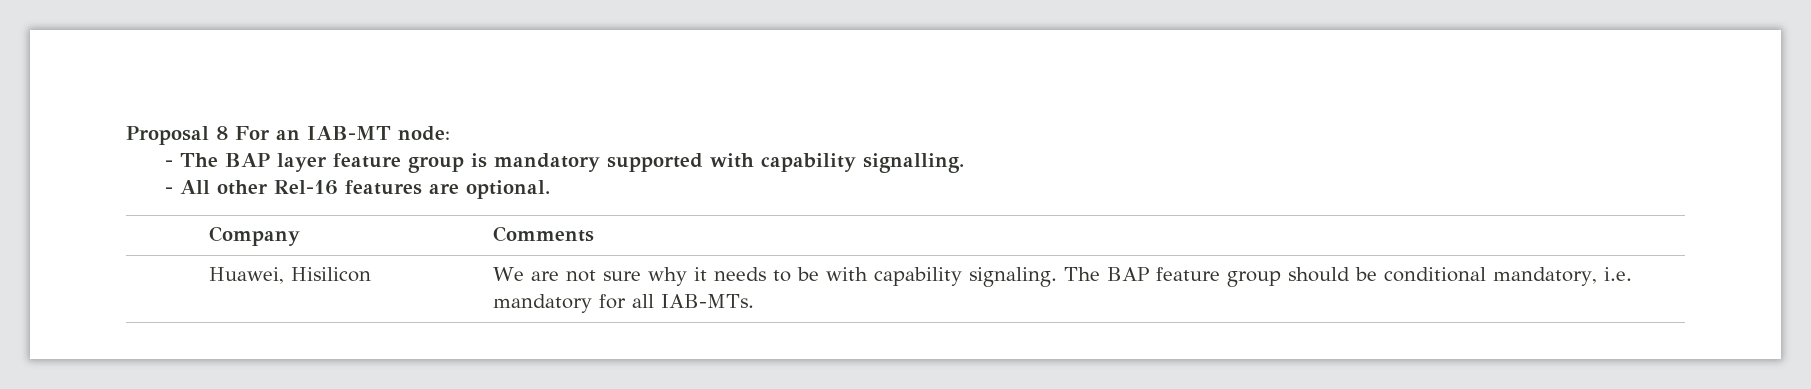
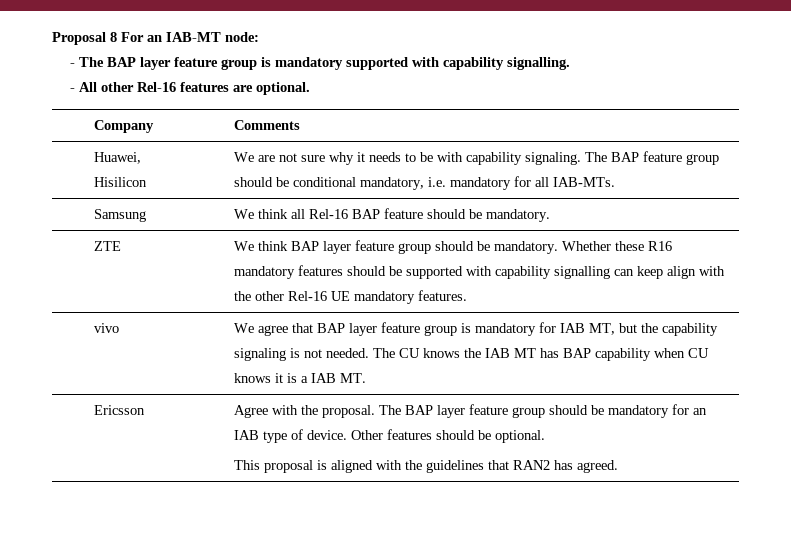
+ Samsung | We think all Rel-16 BAP feature should be mandatory.
+ ZTE | We think BAP layer feature group should be mandatory. Whether these R16 mandatory features should be supported with capability signalling can keep align with the other Rel-16 UE mandatory features.
+ vivo | We agree that BAP layer feature group is mandatory for IAB MT, but the capability signaling is not needed. The CU knows the IAB MT has BAP capability when CU knows it is a IAB MT.
+ Ericsson | Agree with the proposal. The BAP layer feature group should be mandatory for an IAB type of device. Other features should be optional.
+ This proposal is aligned with the guidelines that RAN2 has agreed.

